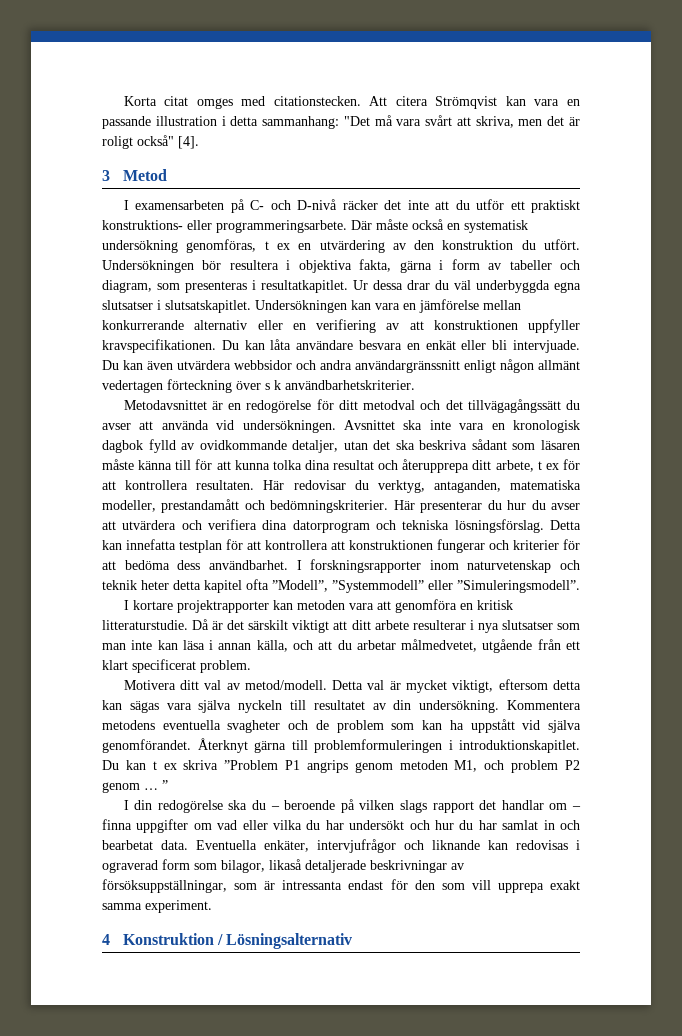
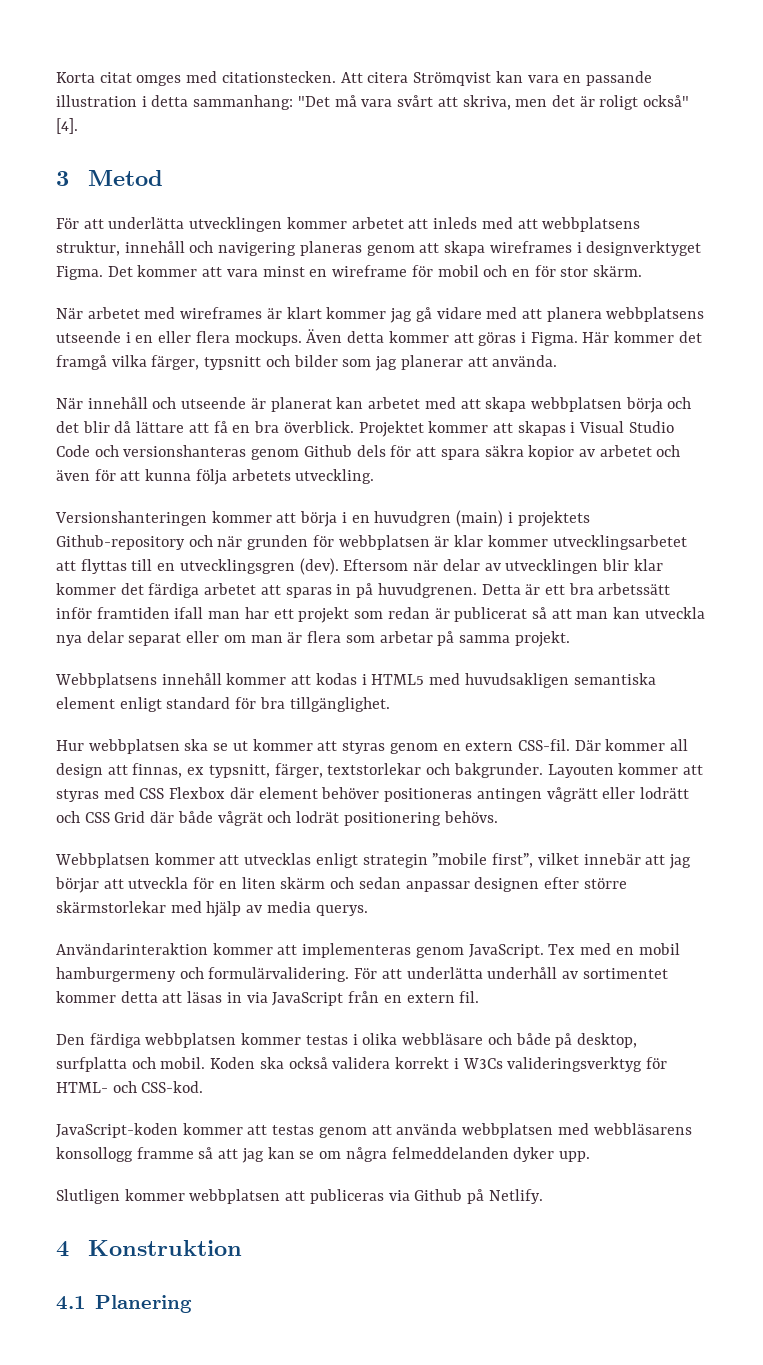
- I examensarbeten på C- och D-nivå räcker det inte att du utför ett praktiskt konstruktions- eller programmeringsarbete. Där måste också en systematisk undersökning genomföras, t ex en utvärdering av den konstruktion du utfört. Undersökningen bör resultera i objektiva fakta, gärna i form av tabeller och diagram, som presenteras i resultatkapitlet. Ur dessa drar du väl underbyggda egna slutsatser i slutsatskapitlet. Undersökningen kan vara en jämförelse mellan konkurrerande alternativ eller en verifiering av att konstruktionen uppfyller kravspecifikationen. Du kan låta användare besvara en enkät eller bli intervjuade. Du kan även utvärdera webbsidor och andra användargränssnitt enligt någon allmänt vedertagen förteckning över s k användbarhetskriterier.
- Metodavsnittet är en redogörelse för ditt metodval och det tillvägagångssätt du avser att använda vid undersökningen. Avsnittet ska inte vara en kronologisk dagbok fylld av ovidkommande detaljer, utan det ska beskriva sådant som läsaren måste känna till för att kunna tolka dina resultat och återupprepa ditt arbete, t ex för att kontrollera resultaten. Här redovisar du verktyg, antaganden, matematiska modeller, prestandamått och bedömningskriterier. Här presenterar du hur du avser att utvärdera och verifiera dina datorprogram och tekniska lösningsförslag. Detta kan innefatta testplan för att kontrollera att konstruktionen fungerar och kriterier för att bedöma dess användbarhet. I forskningsrapporter inom naturvetenskap och teknik heter detta kapitel ofta ”Modell”, ”Systemmodell” eller ”Simuleringsmodell”.
- I kortare projektrapporter kan metoden vara att genomföra en kritisk litteraturstudie. Då är det särskilt viktigt att ditt arbete resulterar i nya slutsatser som man inte kan läsa i annan källa, och att du arbetar målmedvetet, utgående från ett klart specificerat problem.
- Motivera ditt val av metod/modell. Detta val är mycket viktigt, eftersom detta kan sägas vara själva nyckeln till resultatet av din undersökning. Kommentera metodens eventuella svagheter och de problem som kan ha uppstått vid själva genomförandet. Återknyt gärna till problemformuleringen i introduktionskapitlet. Du kan t ex skriva ”Problem P1 angrips genom metoden M1, och problem P2 genom … ”
- I din redogörelse ska du – beroende på vilken slags rapport det handlar om – finna uppgifter om vad eller vilka du har undersökt och hur du har samlat in och bearbetat data. Eventuella enkäter, intervjufrågor och liknande kan redovisas i ograverad form som bilagor, likaså detaljerade beskrivningar av försöksuppställningar, som är intressanta endast för den som vill upprepa exakt samma experiment.
+ För att underlätta utvecklingen kommer arbetet att inleds med att webbplatsens struktur, innehåll och navigering planeras genom att skapa wireframes i designverktyget Figma. Det kommer att vara minst en wireframe för mobil och en för stor skärm.
+ När arbetet med wireframes är klart kommer jag gå vidare med att planera webbplatsens utseende i en eller flera mockups. Även detta kommer att göras i Figma. Här kommer det framgå vilka färger, typsnitt och bilder som jag planerar att använda.
+ När innehåll och utseende är planerat kan arbetet med att skapa webbplatsen börja och det blir då lättare att få en bra överblick. Projektet kommer att skapas i Visual Studio Code och versionshanteras genom Github dels för att spara säkra kopior av arbetet och även för att kunna följa arbetets utveckling.
+ Versionshanteringen kommer att börja i en huvudgren (main) i projektets Github-repository och när grunden för webbplatsen är klar kommer utvecklingsarbetet att flyttas till en utvecklingsgren (dev). Eftersom när delar av utvecklingen blir klar kommer det färdiga arbetet att sparas in på huvudgrenen. Detta är ett bra arbetssätt inför framtiden ifall man har ett projekt som redan är publicerat så att man kan utveckla nya delar separat eller om man är flera som arbetar på samma projekt.
+ Webbplatsens innehåll kommer att kodas i HTML5 med huvudsakligen semantiska element enligt standard för bra tillgänglighet.
+ Hur webbplatsen ska se ut kommer att styras genom en extern CSS-fil. Där kommer all design att finnas, ex typsnitt, färger, textstorlekar och bakgrunder. Layouten kommer att styras med CSS Flexbox där element behöver positioneras antingen vågrätt eller lodrätt och CSS Grid där både vågrät och lodrät positionering behövs.
+ Webbplatsen kommer att utvecklas enligt strategin ”mobile first”, vilket innebär att jag börjar att utveckla för en liten skärm och sedan anpassar designen efter större skärmstorlekar med hjälp av media querys.
+ Användarinteraktion kommer att implementeras genom JavaScript. Tex med en mobil hamburgermeny och formulärvalidering. För att underlätta underhåll av sortimentet kommer detta att läsas in via JavaScript från en extern fil.
+ Den färdiga webbplatsen kommer testas i olika webbläsare och både på desktop, surfplatta och mobil. Koden ska också validera korrekt i W3Cs valideringsverktyg för HTML- och CSS-kod.
+ JavaScript-koden kommer att testas genom att använda webbplatsen med webbläsarens konsollogg framme så att jag kan se om några felmeddelanden dyker upp.
+ Slutligen kommer webbplatsen att publiceras via Github på Netlify.
- 4 Konstruktion / Lösningsalternativ
+ 4 Konstruktion
+ 4.1 Planering

